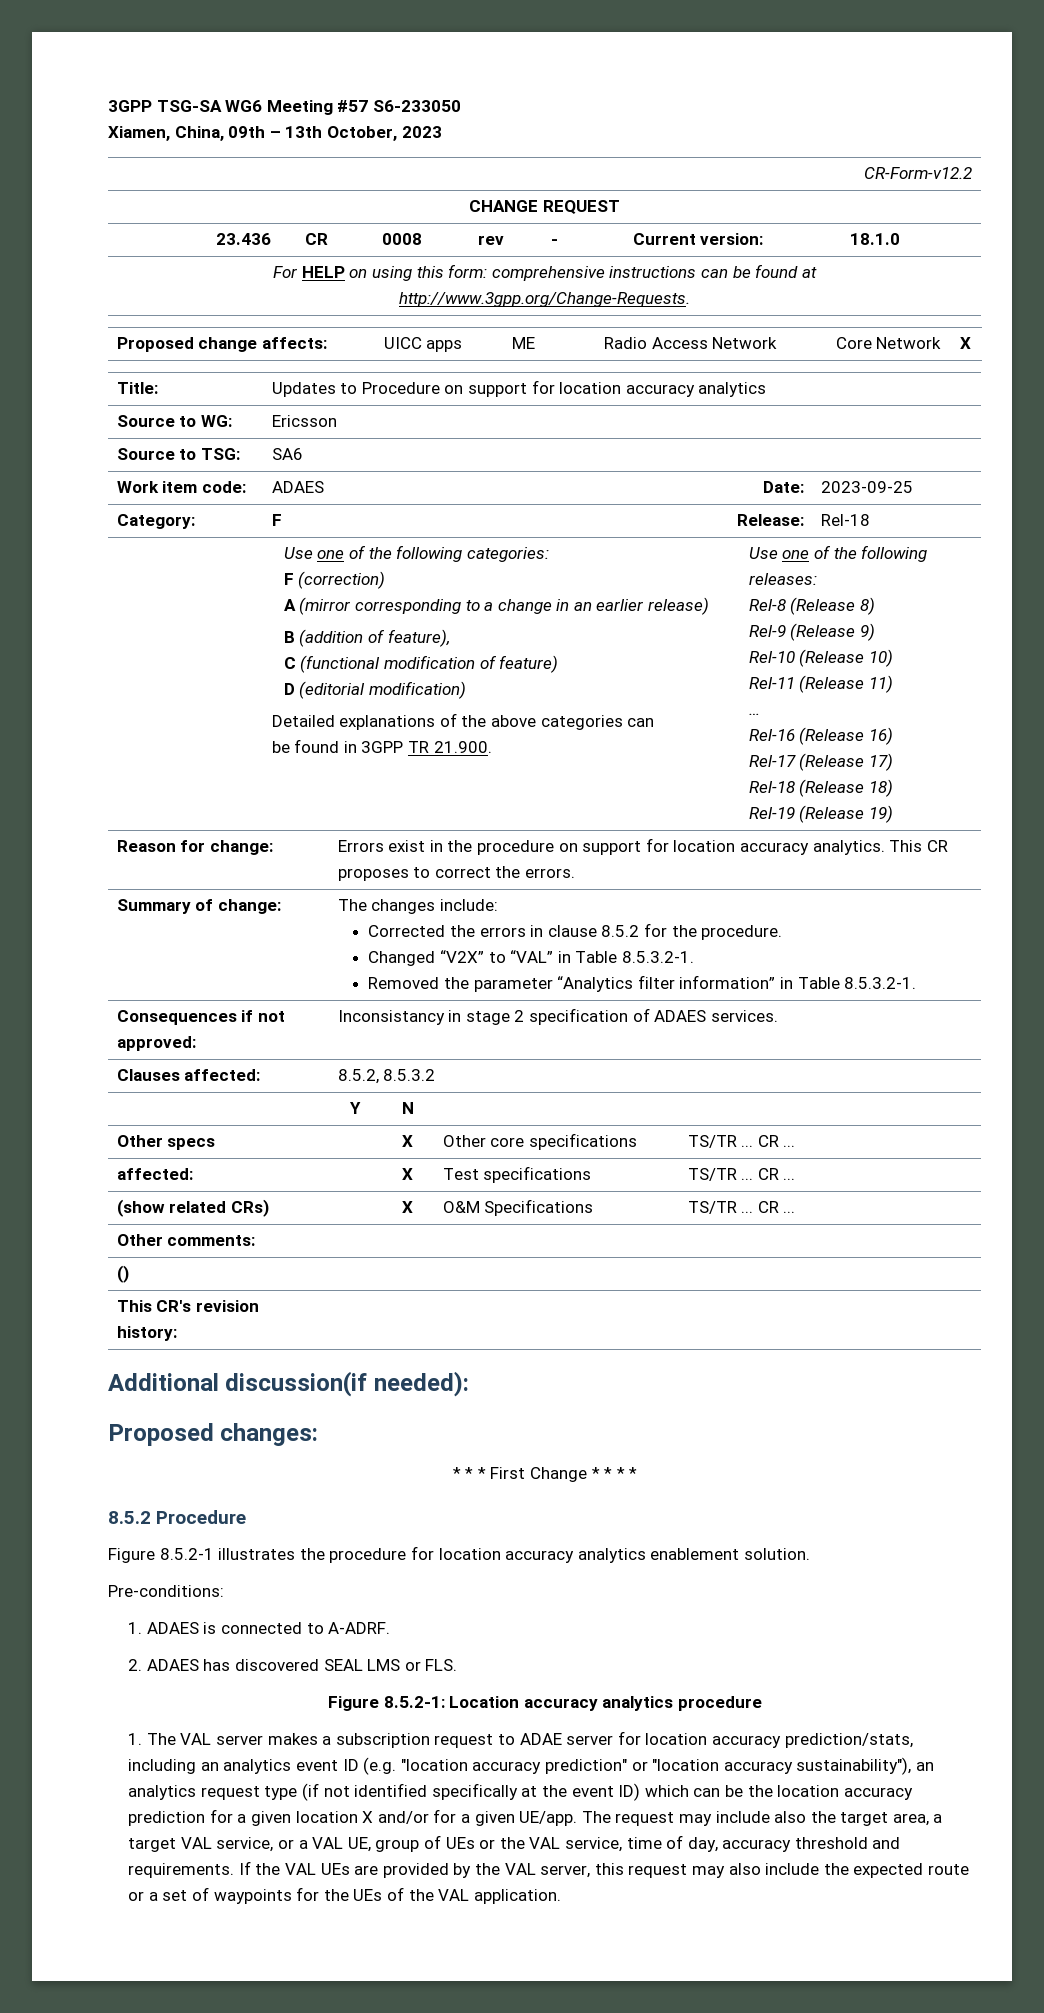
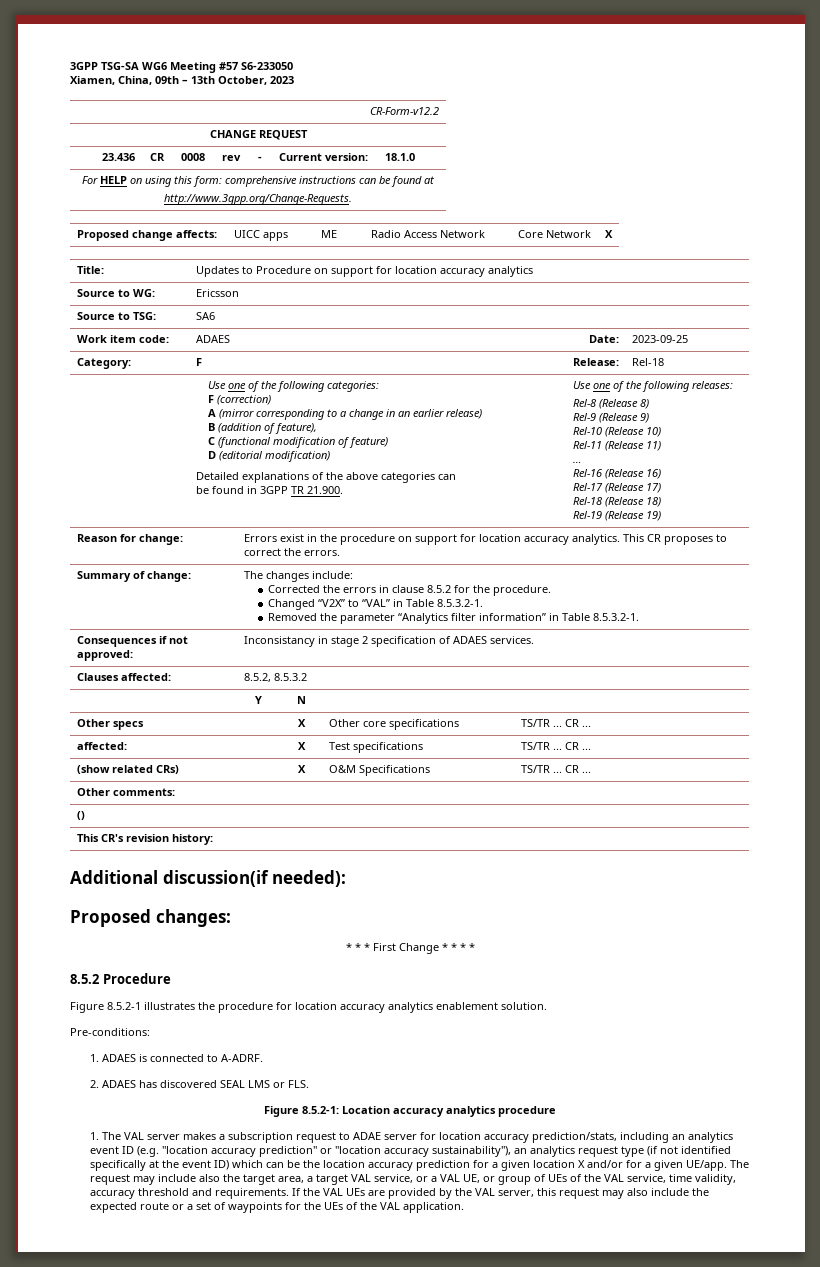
- The request may include also the target area, a target VAL service, or a VAL UE, group of UEs or the VAL service, time of day, accuracy threshold and requirements.
+ The request may include also the target area, a target VAL service, or a VAL UE, or group of UEs of the VAL service, time validity, accuracy threshold and requirements.

